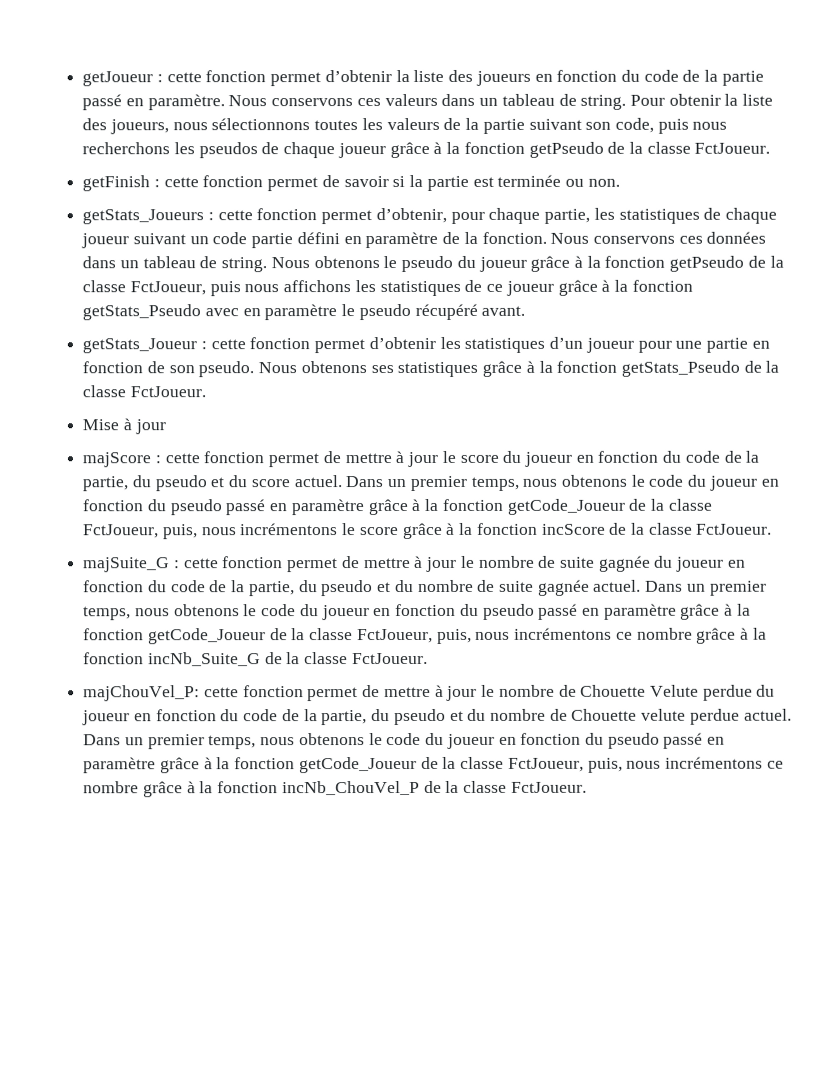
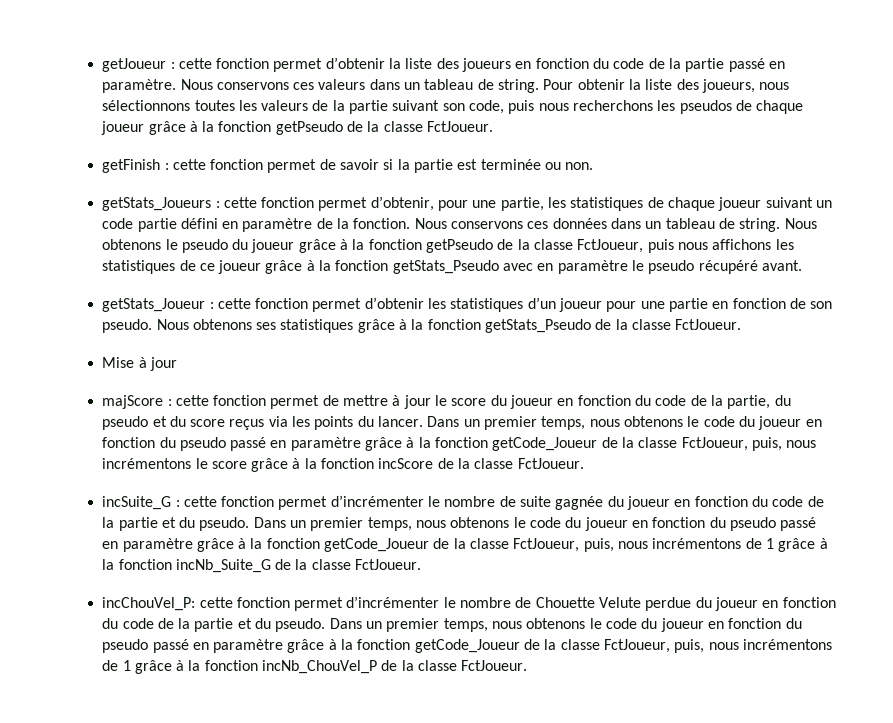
- getStats_Joueurs : cette fonction permet d’obtenir, pour chaque partie, les statistiques de chaque joueur suivant un code partie défini en paramètre de la fonction.
+ getStats_Joueurs : cette fonction permet d’obtenir, pour une partie, les statistiques de chaque joueur suivant un code partie défini en paramètre de la fonction.
- majScore : cette fonction permet de mettre à jour le score du joueur en fonction du code de la partie, du pseudo et du score actuel.
+ majScore : cette fonction permet de mettre à jour le score du joueur en fonction du code de la partie, du pseudo et du score reçus via les points du lancer.
- majSuite_G : cette fonction permet de mettre à jour le nombre de suite gagnée du joueur en fonction du code de la partie, du pseudo et du nombre de suite gagnée actuel.
+ incSuite_G : cette fonction permet d’incrémenter le nombre de suite gagnée du joueur en fonction du code de la partie et du pseudo.
- Dans un premier temps, nous obtenons le code du joueur en fonction du pseudo passé en paramètre grâce à la fonction getCode_Joueur de la classe FctJoueur, puis, nous incrémentons ce nombre grâce à la fonction incNb_Suite_G de la classe FctJoueur.
+ Dans un premier temps, nous obtenons le code du joueur en fonction du pseudo passé en paramètre grâce à la fonction getCode_Joueur de la classe FctJoueur, puis, nous incrémentons de 1 grâce à la fonction incNb_Suite_G de la classe FctJoueur.
- majChouVel_P: cette fonction permet de mettre à jour le nombre de Chouette Velute perdue du joueur en fonction du code de la partie, du pseudo et du nombre de Chouette velute perdue actuel.
+ incChouVel_P: cette fonction permet d’incrémenter le nombre de Chouette Velute perdue du joueur en fonction du code de la partie et du pseudo.
- Dans un premier temps, nous obtenons le code du joueur en fonction du pseudo passé en paramètre grâce à la fonction getCode_Joueur de la classe FctJoueur, puis, nous incrémentons ce nombre grâce à la fonction incNb_ChouVel_P de la classe FctJoueur.
+ Dans un premier temps, nous obtenons le code du joueur en fonction du pseudo passé en paramètre grâce à la fonction getCode_Joueur de la classe FctJoueur, puis, nous incrémentons de 1 grâce à la fonction incNb_ChouVel_P de la classe FctJoueur.

